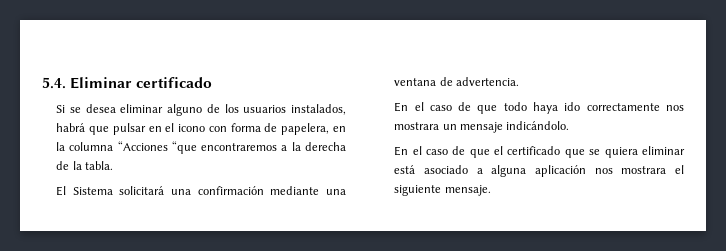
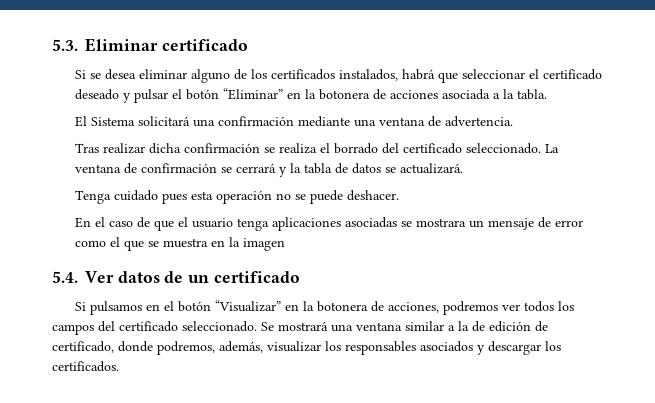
- 5.4. Eliminar certificado
+ 5.3. Eliminar certificado
- Si se desea eliminar alguno de los usuarios instalados, habrá que pulsar en el icono con forma de papelera, en la columna “Acciones “que encontraremos a la derecha de la tabla.
+ Si se desea eliminar alguno de los certificados instalados, habrá que seleccionar el certificado deseado y pulsar el botón “Eliminar” en la botonera de acciones asociada a la tabla.
- En el caso de que todo haya ido correctamente nos mostrara un mensaje indicándolo.
+ Tras realizar dicha confirmación se realiza el borrado del certificado seleccionado. La ventana de confirmación se cerrará y la tabla de datos se actualizará.
+ Tenga cuidado pues esta operación no se puede deshacer.
- En el caso de que el certificado que se quiera eliminar está asociado a alguna aplicación nos mostrara el siguiente mensaje.
+ En el caso de que el usuario tenga aplicaciones asociadas se mostrara un mensaje de error como el que se muestra en la imagen
+ 5.4. Ver datos de un certificado
+ Si pulsamos en el botón “Visualizar” en la botonera de acciones, podremos ver todos los campos del certificado seleccionado. Se mostrará una ventana similar a la de edición de certificado, donde podremos, además, visualizar los responsables asociados y descargar los certificados.

